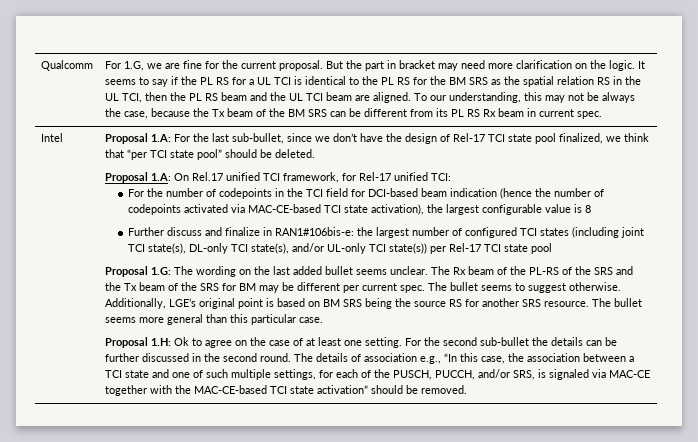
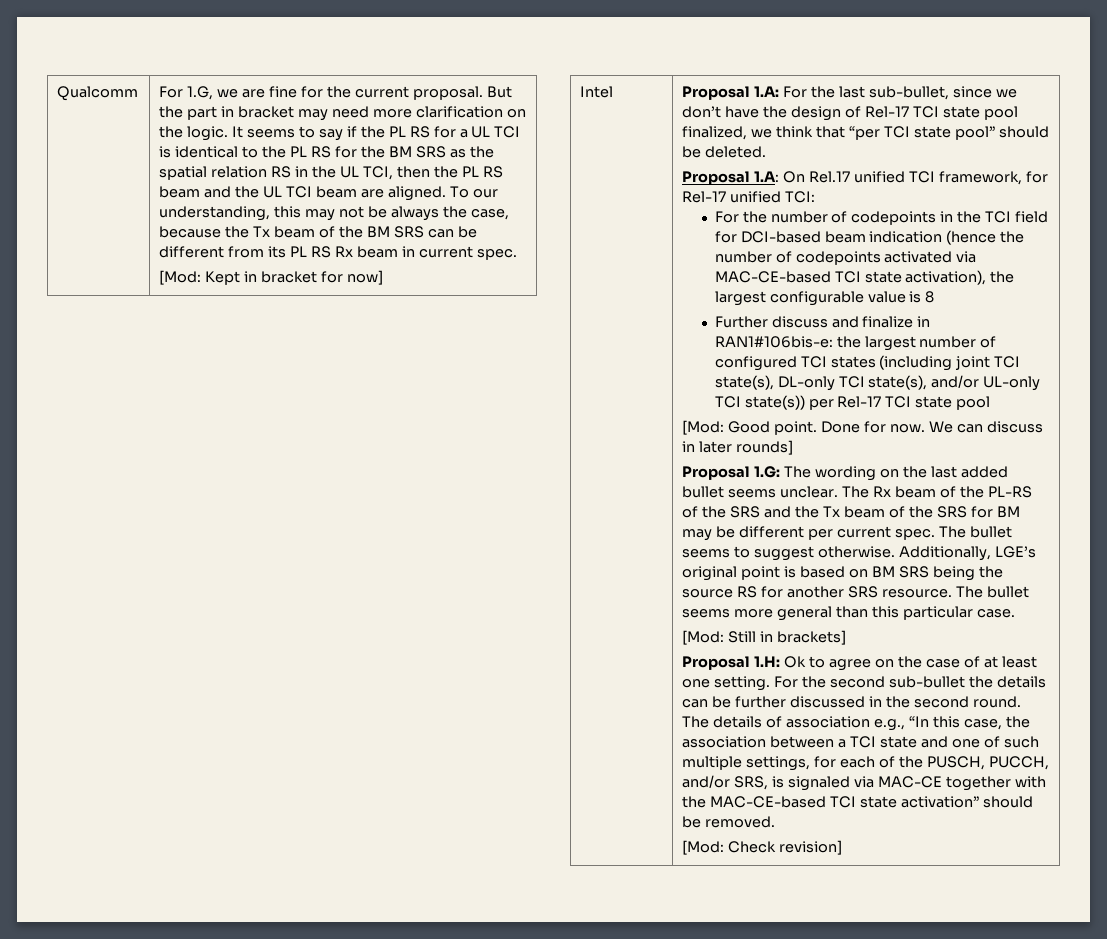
+ [Mod: Kept in bracket for now]
+ [Mod: Good point. Done for now. We can discuss in later rounds]
+ [Mod: Still in brackets]
+ [Mod: Check revision]

